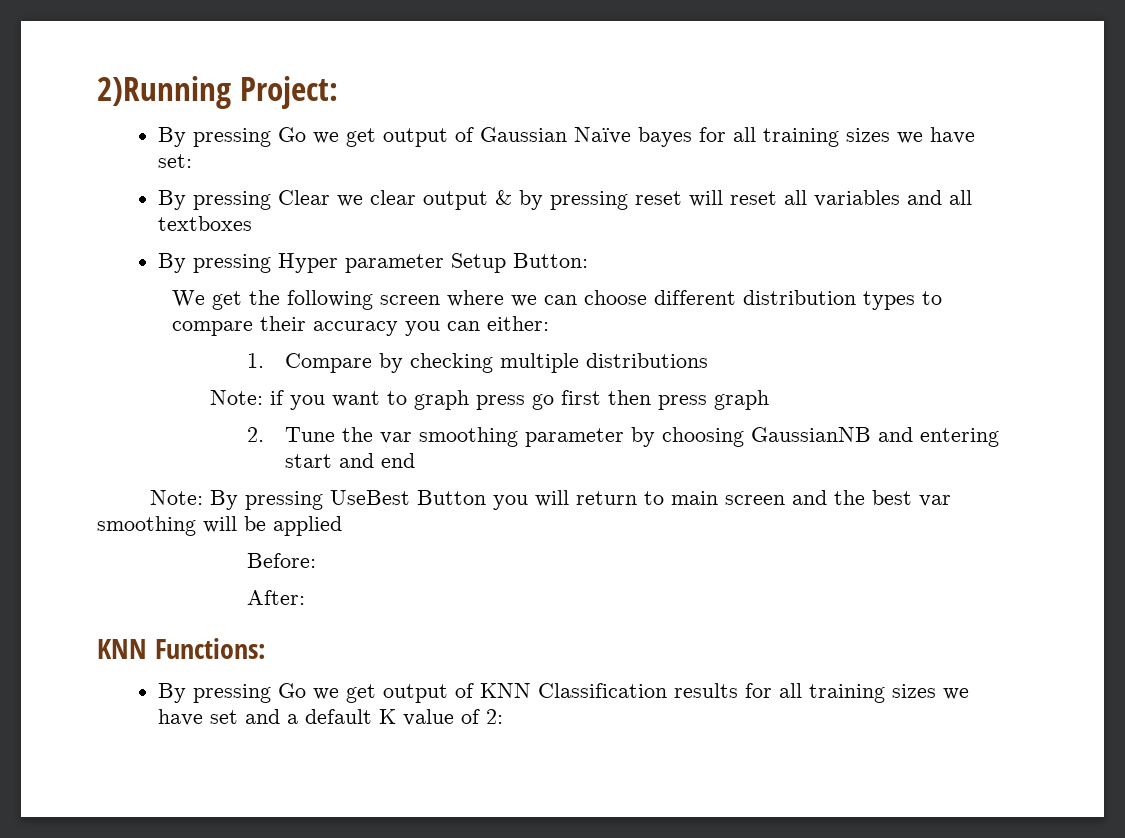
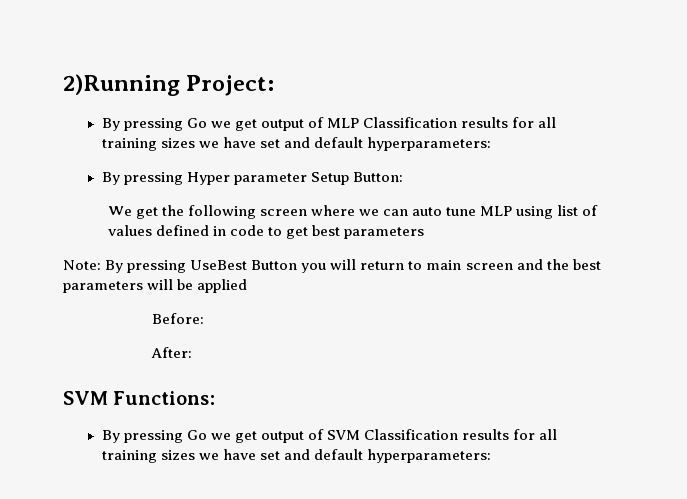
- By pressing Go we get output of Gaussian Naïve bayes for all training sizes we have set:
- By pressing Clear we clear output & by pressing reset will reset all variables and all textboxes
+ By pressing Go we get output of MLP Classification results for all training sizes we have set and default hyperparameters:
- We get the following screen where we can choose different distribution types to compare their accuracy you can either:
- 1. Compare by checking multiple distributions
- Note: if you want to graph press go first then press graph
- 2. Tune the var smoothing parameter by choosing GaussianNB and entering start and end
+ We get the following screen where we can auto tune MLP using list of values defined in code to get best parameters
- Note: By pressing UseBest Button you will return to main screen and the best var smoothing will be applied
+ Note: By pressing UseBest Button you will return to main screen and the best parameters will be applied
- KNN Functions:
+ SVM Functions:
- By pressing Go we get output of KNN Classification results for all training sizes we have set and a default K value of 2:
+ By pressing Go we get output of SVM Classification results for all training sizes we have set and default hyperparameters:

